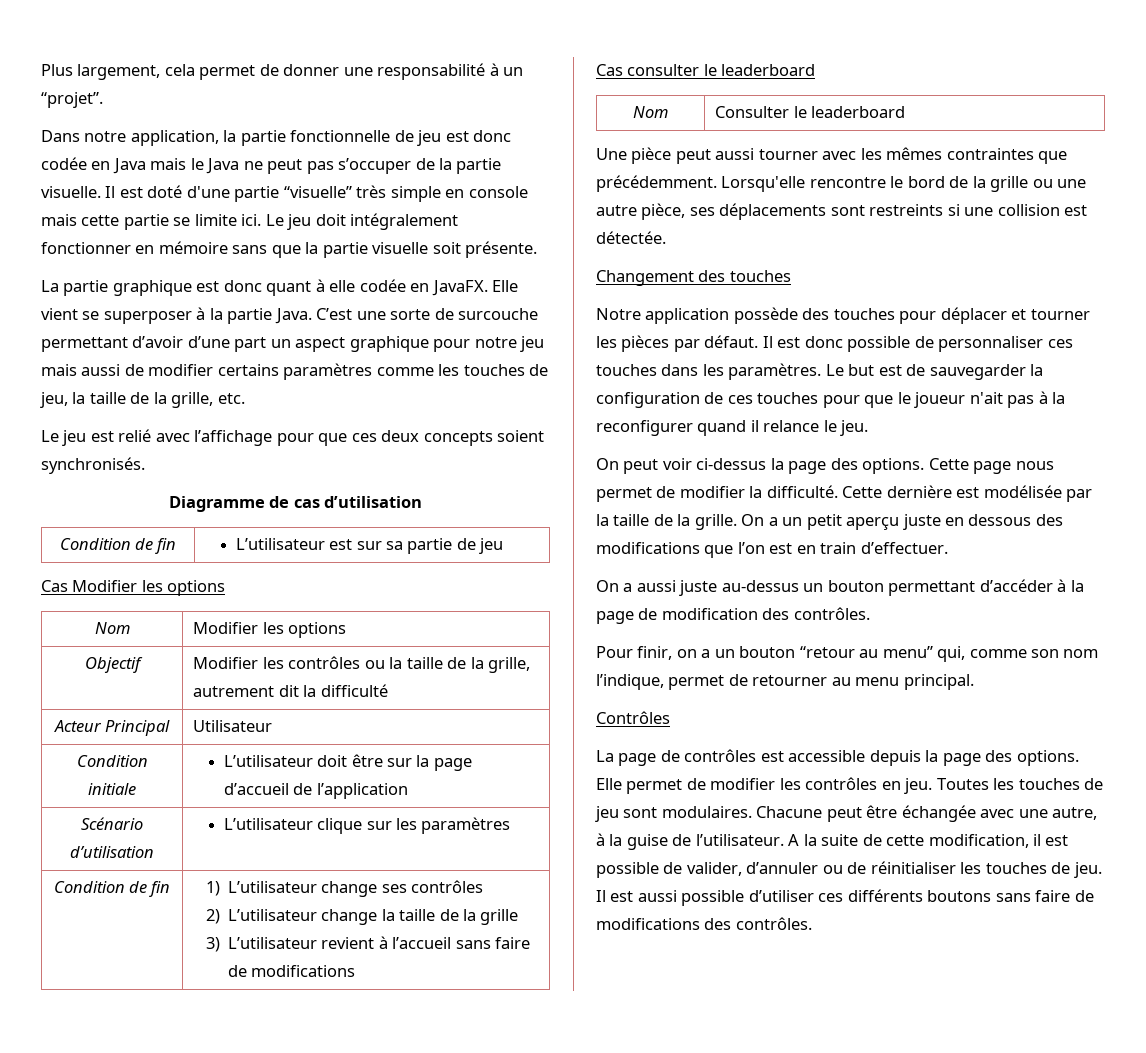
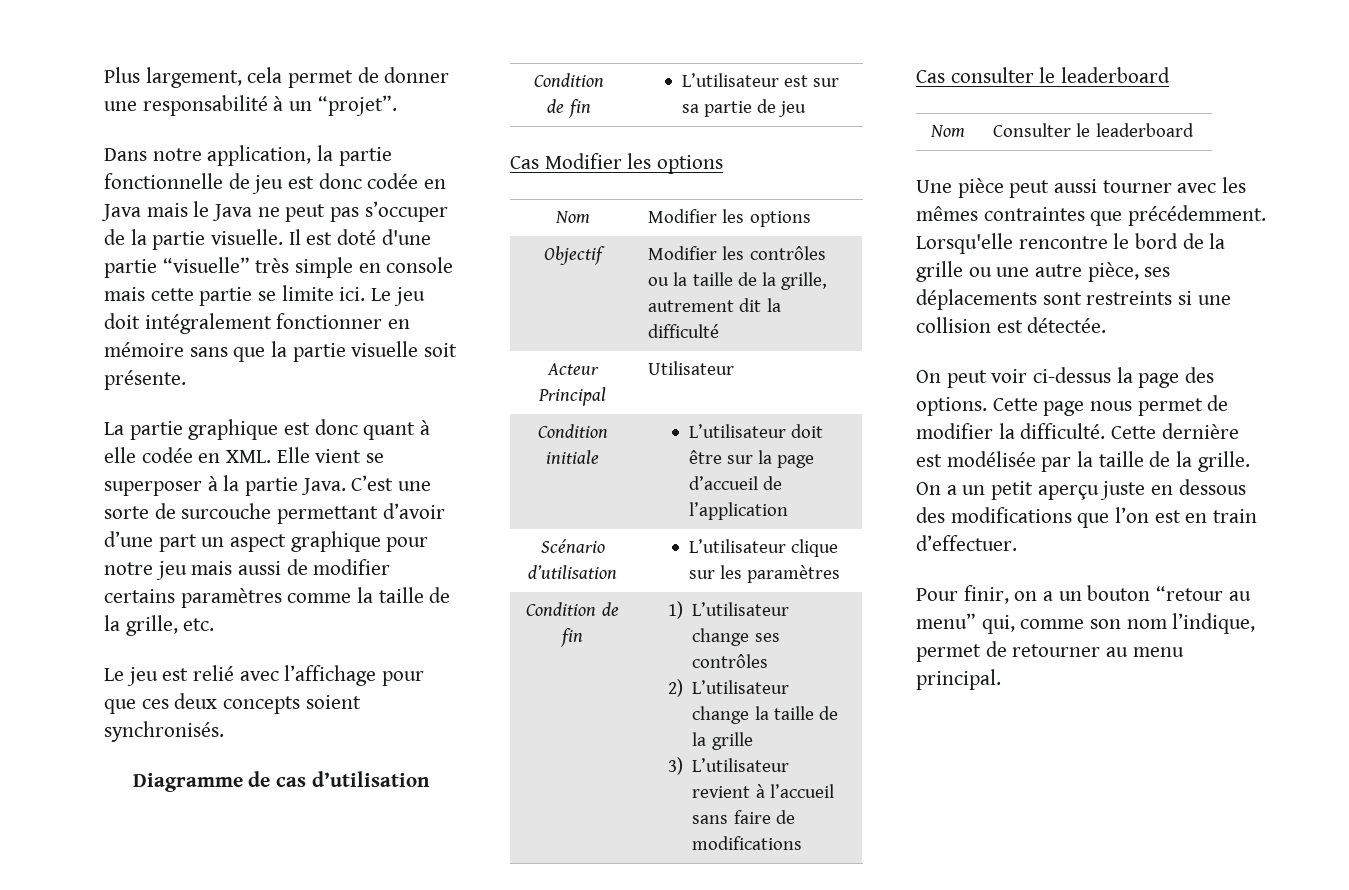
- La partie graphique est donc quant à elle codée en JavaFX. Elle vient se superposer à la partie Java.
+ La partie graphique est donc quant à elle codée en XML. Elle vient se superposer à la partie Java.
- C’est une sorte de surcouche permettant d’avoir d’une part un aspect graphique pour notre jeu mais aussi de modifier certains paramètres comme les touches de jeu, la taille de la grille, etc.
+ C’est une sorte de surcouche permettant d’avoir d’une part un aspect graphique pour notre jeu mais aussi de modifier certains paramètres comme la taille de la grille, etc.
- Changement des touches
- Notre application possède des touches pour déplacer et tourner les pièces par défaut. Il est donc possible de personnaliser ces touches dans les paramètres. Le but est de sauvegarder la configuration de ces touches pour que le joueur n'ait pas à la reconfigurer quand il relance le jeu.
- On a aussi juste au-dessus un bouton permettant d’accéder à la page de modification des contrôles.
- Contrôles
- La page de contrôles est accessible depuis la page des options. Elle permet de modifier les contrôles en jeu. Toutes les touches de jeu sont modulaires. Chacune peut être échangée avec une autre, à la guise de l’utilisateur. A la suite de cette modification, il est possible de valider, d’annuler ou de réinitialiser les touches de jeu. Il est aussi possible d’utiliser ces différents boutons sans faire de modifications des contrôles.

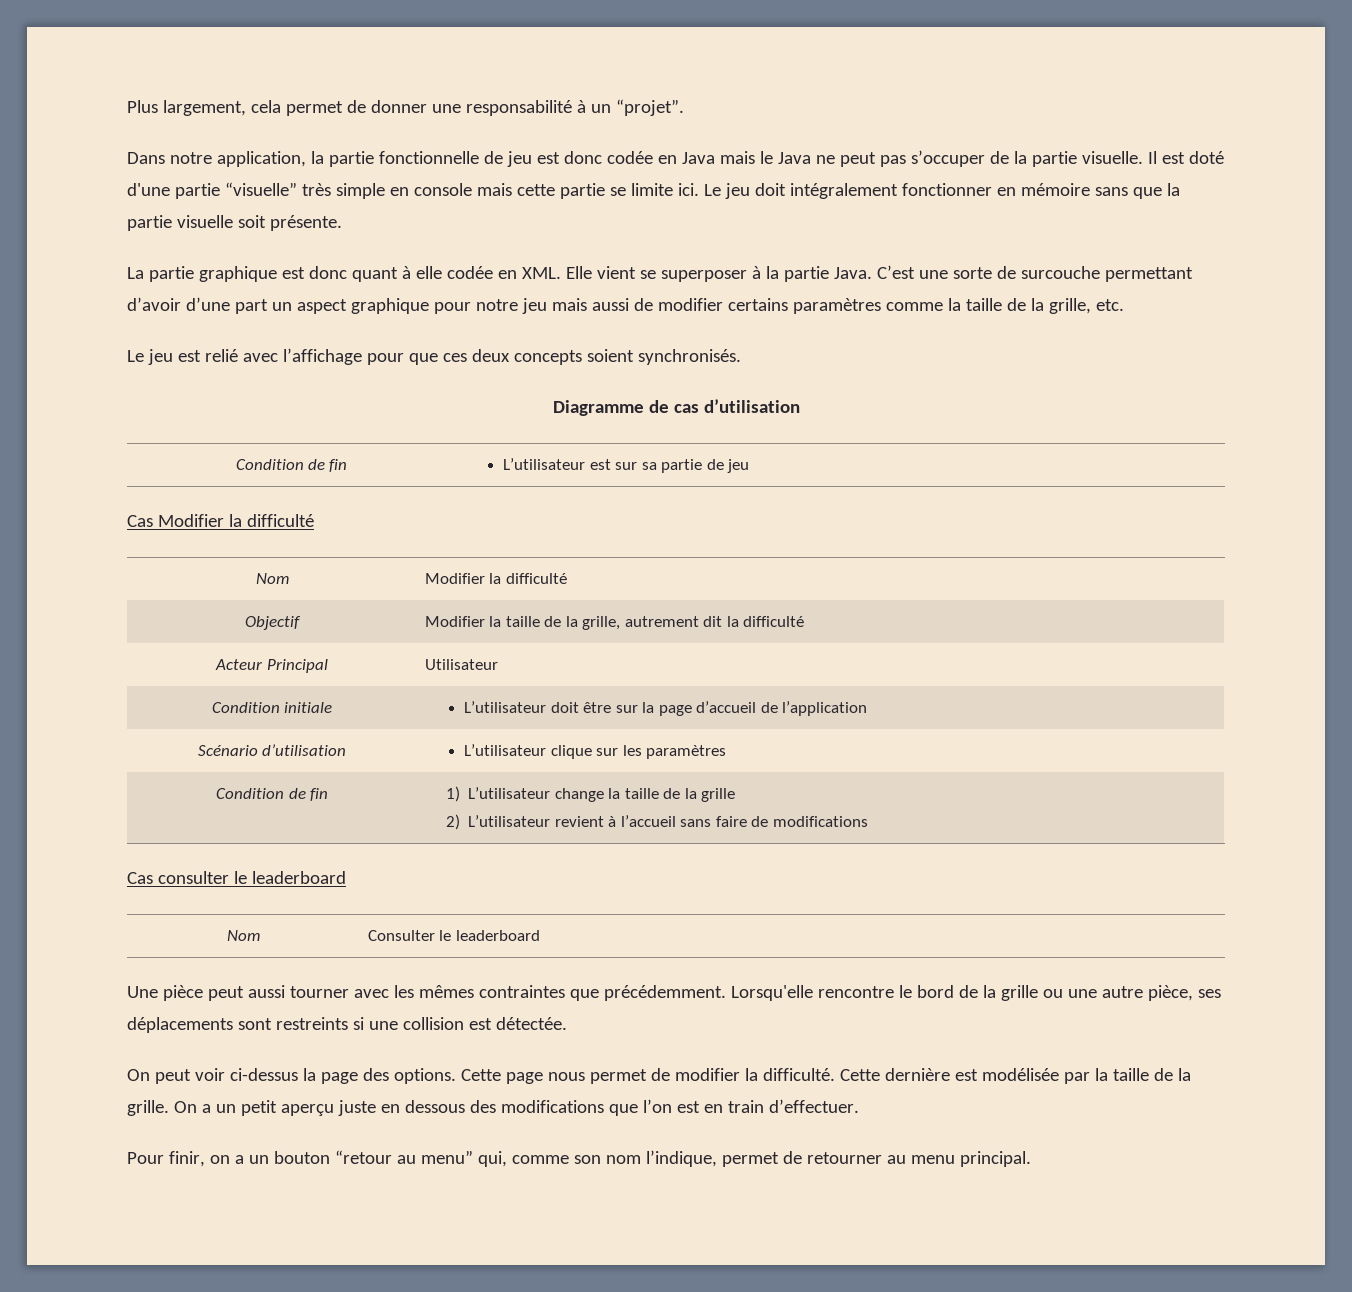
- Cas Modifier les options
+ Cas Modifier la difficulté
- Nom | Modifier les options
+ Nom | Modifier la difficulté
- Objectif | Modifier les contrôles ou la taille de la grille, autrement dit la difficulté
+ Objectif | Modifier la taille de la grille, autrement dit la difficulté
- Condition de fin | 1) L’utilisateur change ses contrôles
- 2) L’utilisateur change la taille de la grille
- 3) L’utilisateur revient à l’accueil sans faire de modifications
+ Condition de fin | 1) L’utilisateur change la taille de la grille
+ 2) L’utilisateur revient à l’accueil sans faire de modifications

